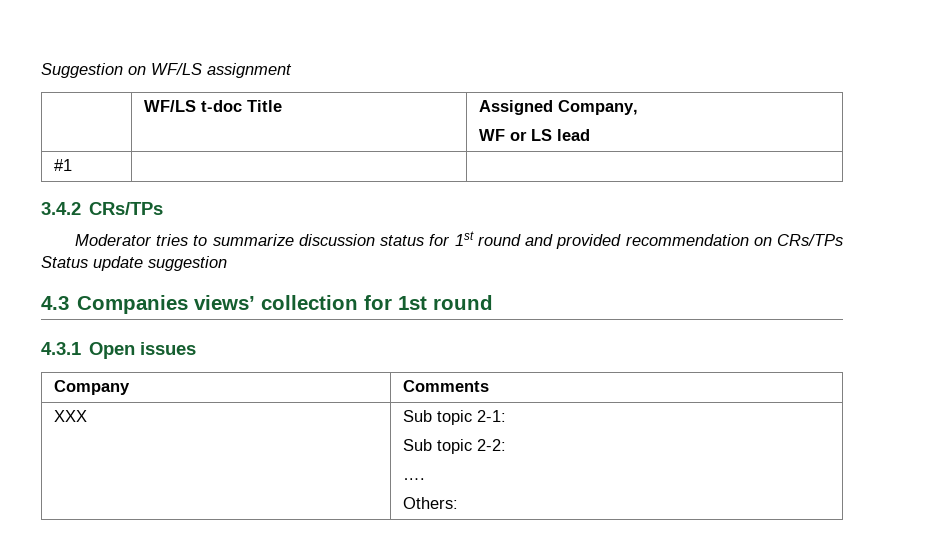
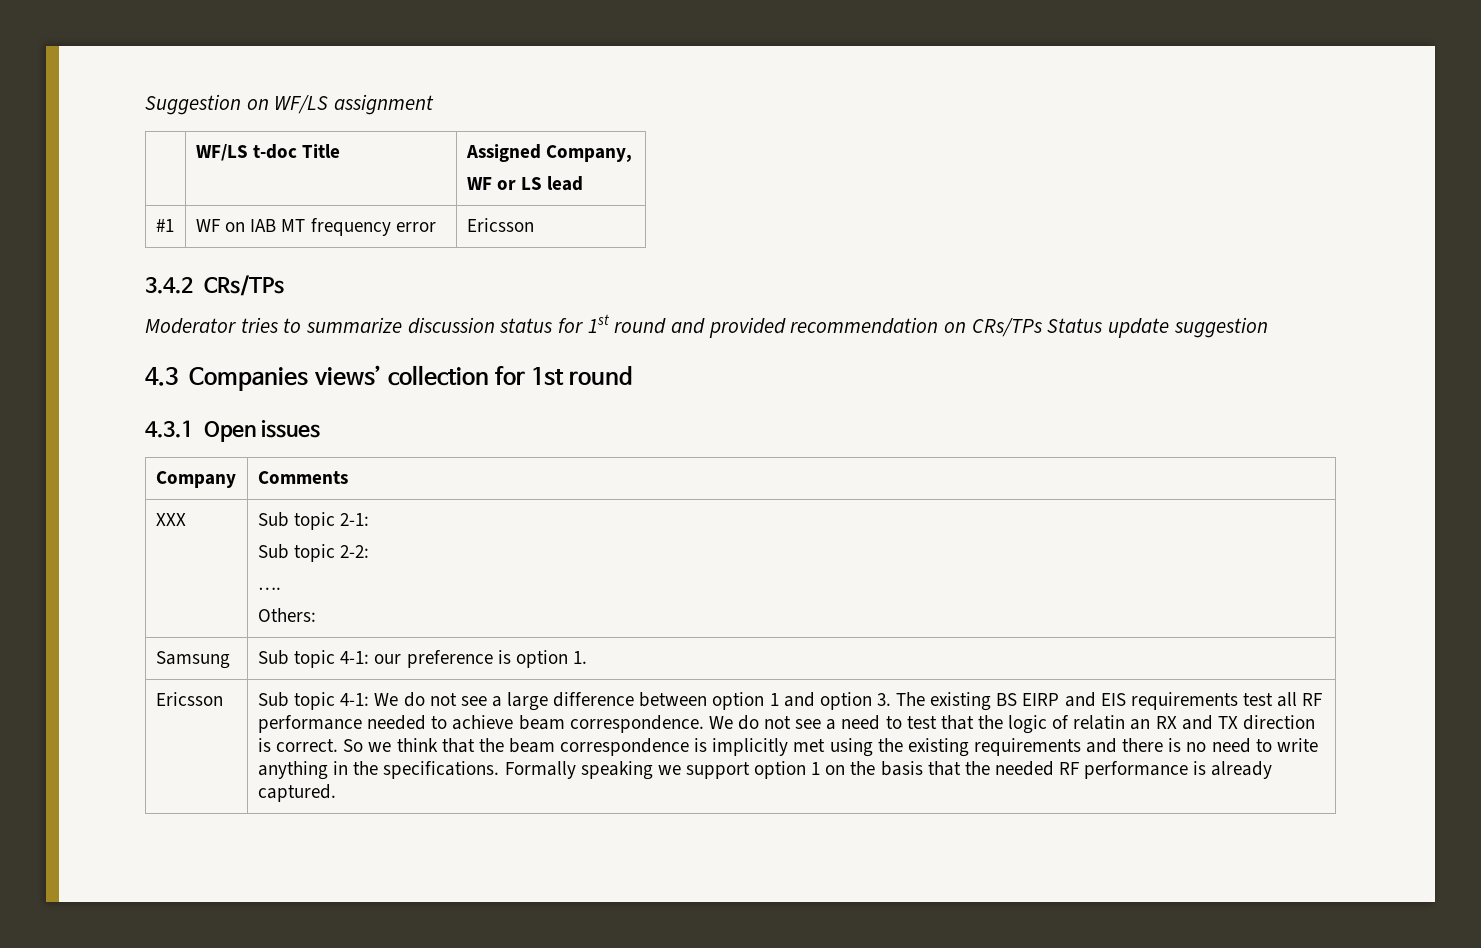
- #1 | |
+ #1 | WF on IAB MT frequency error | Ericsson
+ Samsung | Sub topic 4-1: our preference is option 1.
+ Ericsson | Sub topic 4-1: We do not see a large difference between option 1 and option 3. The existing BS EIRP and EIS requirements test all RF performance needed to achieve beam correspondence. We do not see a need to test that the logic of relatin an RX and TX direction is correct. So we think that the beam correspondence is implicitly met using the existing requirements and there is no need to write anything in the specifications. Formally speaking we support option 1 on the basis that the needed RF performance is already captured.

